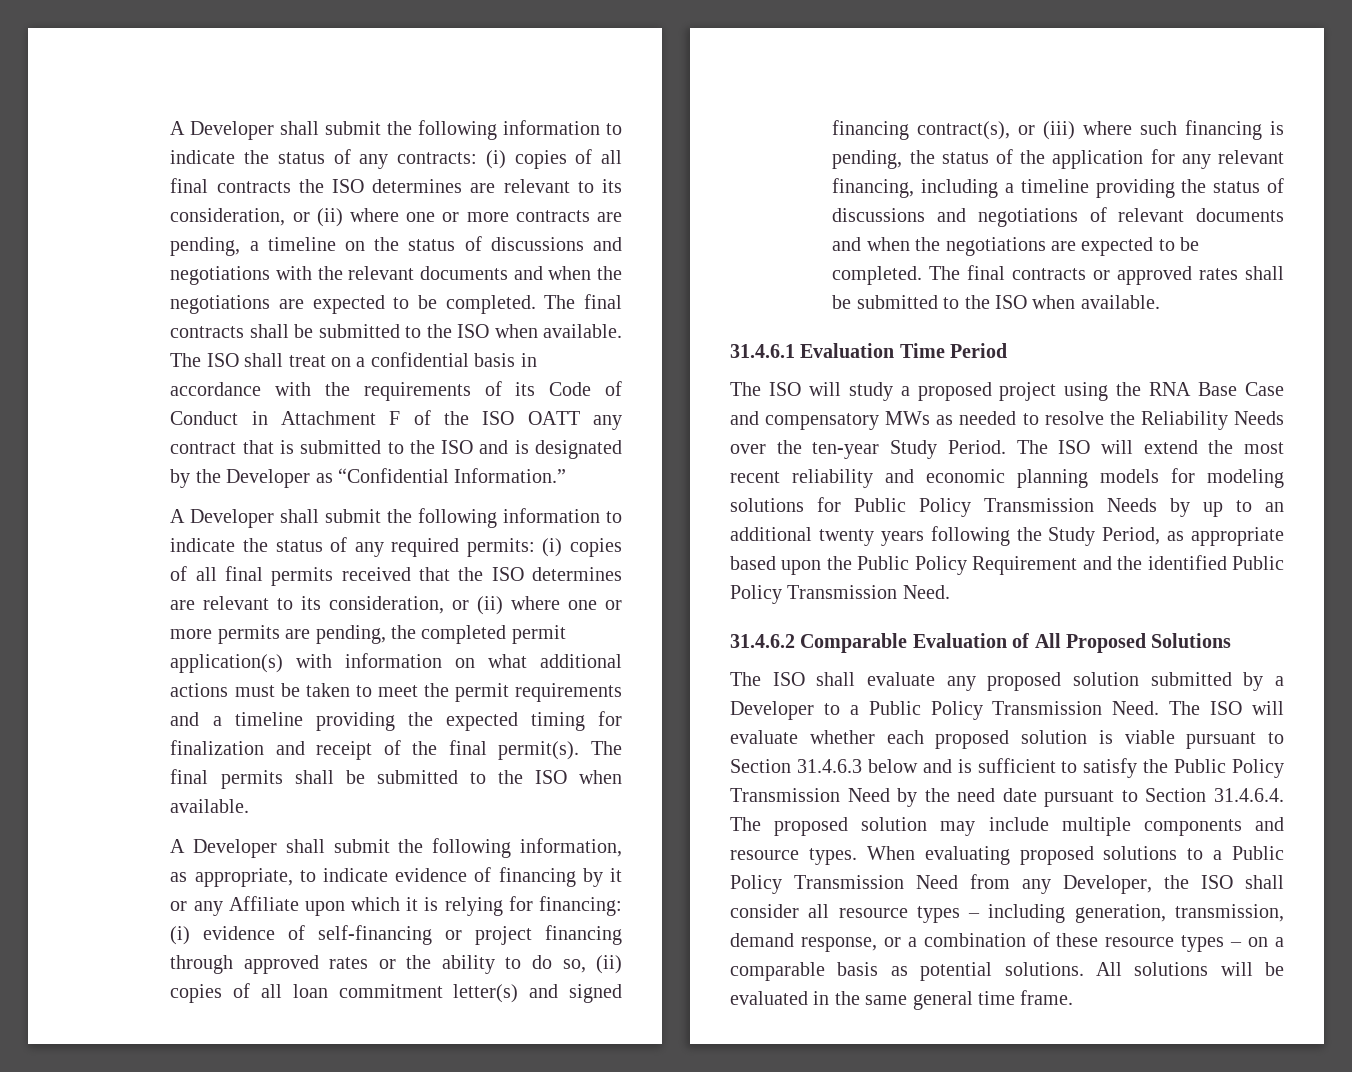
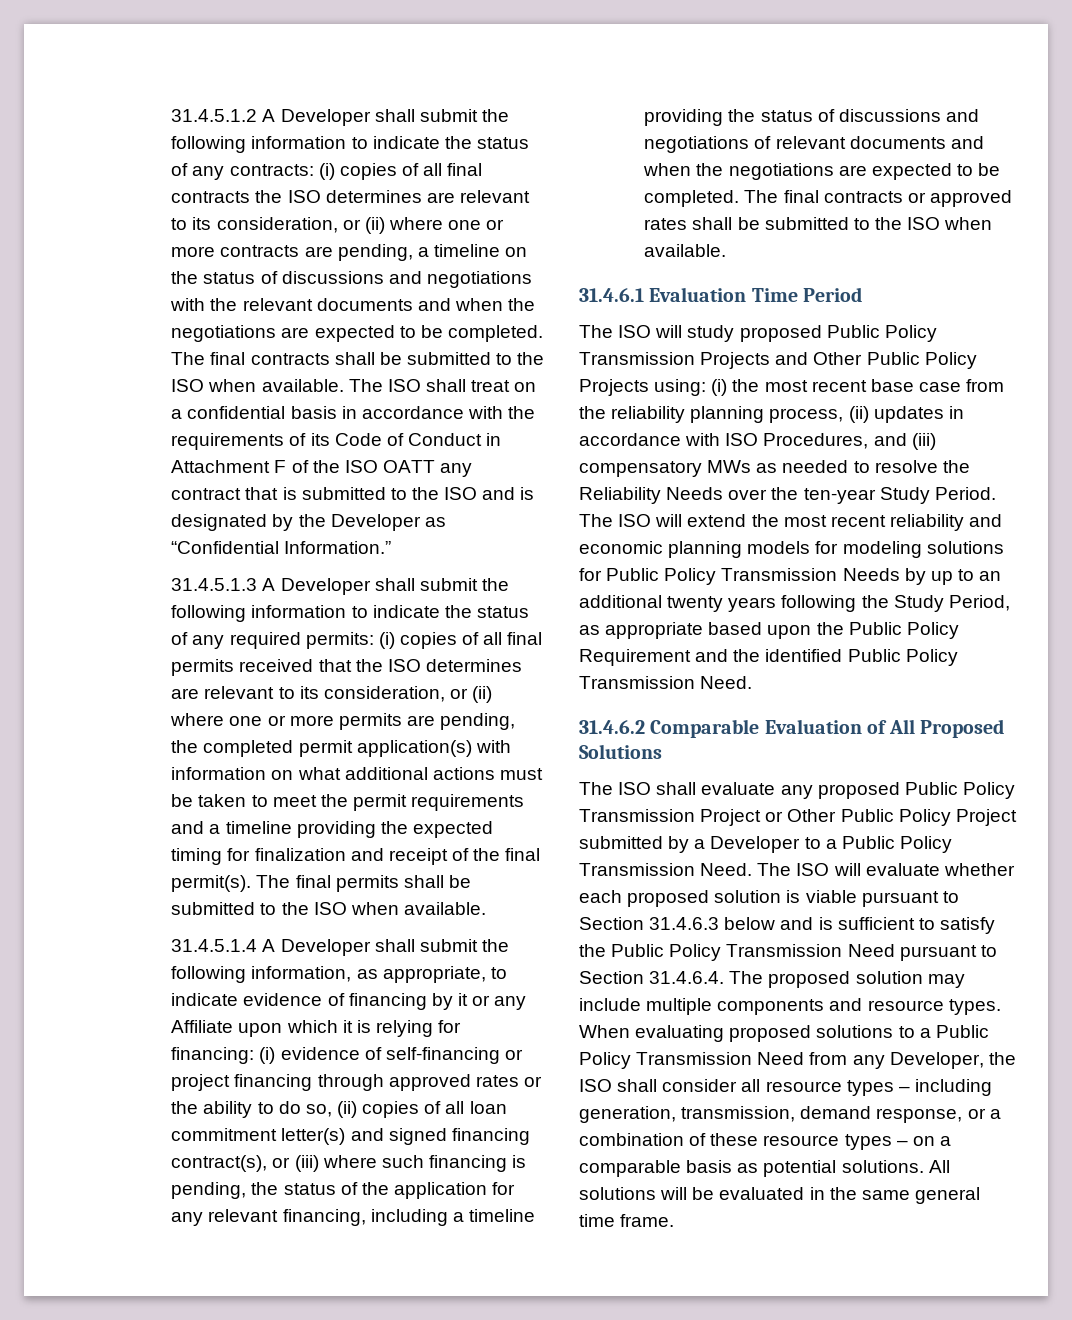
- A Developer shall submit the following information to indicate the status of any contracts: (i) copies of all final contracts the ISO determines are relevant to its consideration, or (ii) where one or more contracts are pending, a timeline on the status of discussions and negotiations with the relevant documents and when the negotiations are expected to be completed.
+ 31.4.5.1.2 A Developer shall submit the following information to indicate the status of any contracts: (i) copies of all final contracts the ISO determines are relevant to its consideration, or (ii) where one or more contracts are pending, a timeline on the status of discussions and negotiations with the relevant documents and when the negotiations are expected to be completed.
- A Developer shall submit the following information to indicate the status of any required permits:
+ 31.4.5.1.3 A Developer shall submit the following information to indicate the status of any required permits:
- A Developer shall submit the following information, as appropriate, to indicate evidence of financing by it or any Affiliate upon which it is relying for financing:
+ 31.4.5.1.4 A Developer shall submit the following information, as appropriate, to indicate evidence of financing by it or any Affiliate upon which it is relying for financing:
- The ISO will study a proposed project using the RNA Base Case and compensatory MWs as needed to resolve the Reliability Needs over the ten-year Study Period.
+ The ISO will study proposed Public Policy Transmission Projects and Other Public Policy Projects using: (i) the most recent base case from the reliability planning process, (ii) updates in accordance with ISO Procedures, and (iii) compensatory MWs as needed to resolve the Reliability Needs over the ten-year Study Period.
- The ISO shall evaluate any proposed solution submitted by a Developer to a Public Policy Transmission Need.
+ The ISO shall evaluate any proposed Public Policy Transmission Project or Other Public Policy Project submitted by a Developer to a Public Policy Transmission Need.
- The ISO will evaluate whether each proposed solution is viable pursuant to Section 31.4.6.3 below and is sufficient to satisfy the Public Policy Transmission Need by the need date pursuant to Section 31.4.6.4. The proposed solution may include multiple components and resource types.
+ The ISO will evaluate whether each proposed solution is viable pursuant to Section 31.4.6.3 below and is sufficient to satisfy the Public Policy Transmission Need pursuant to Section 31.4.6.4. The proposed solution may include multiple components and resource types.

